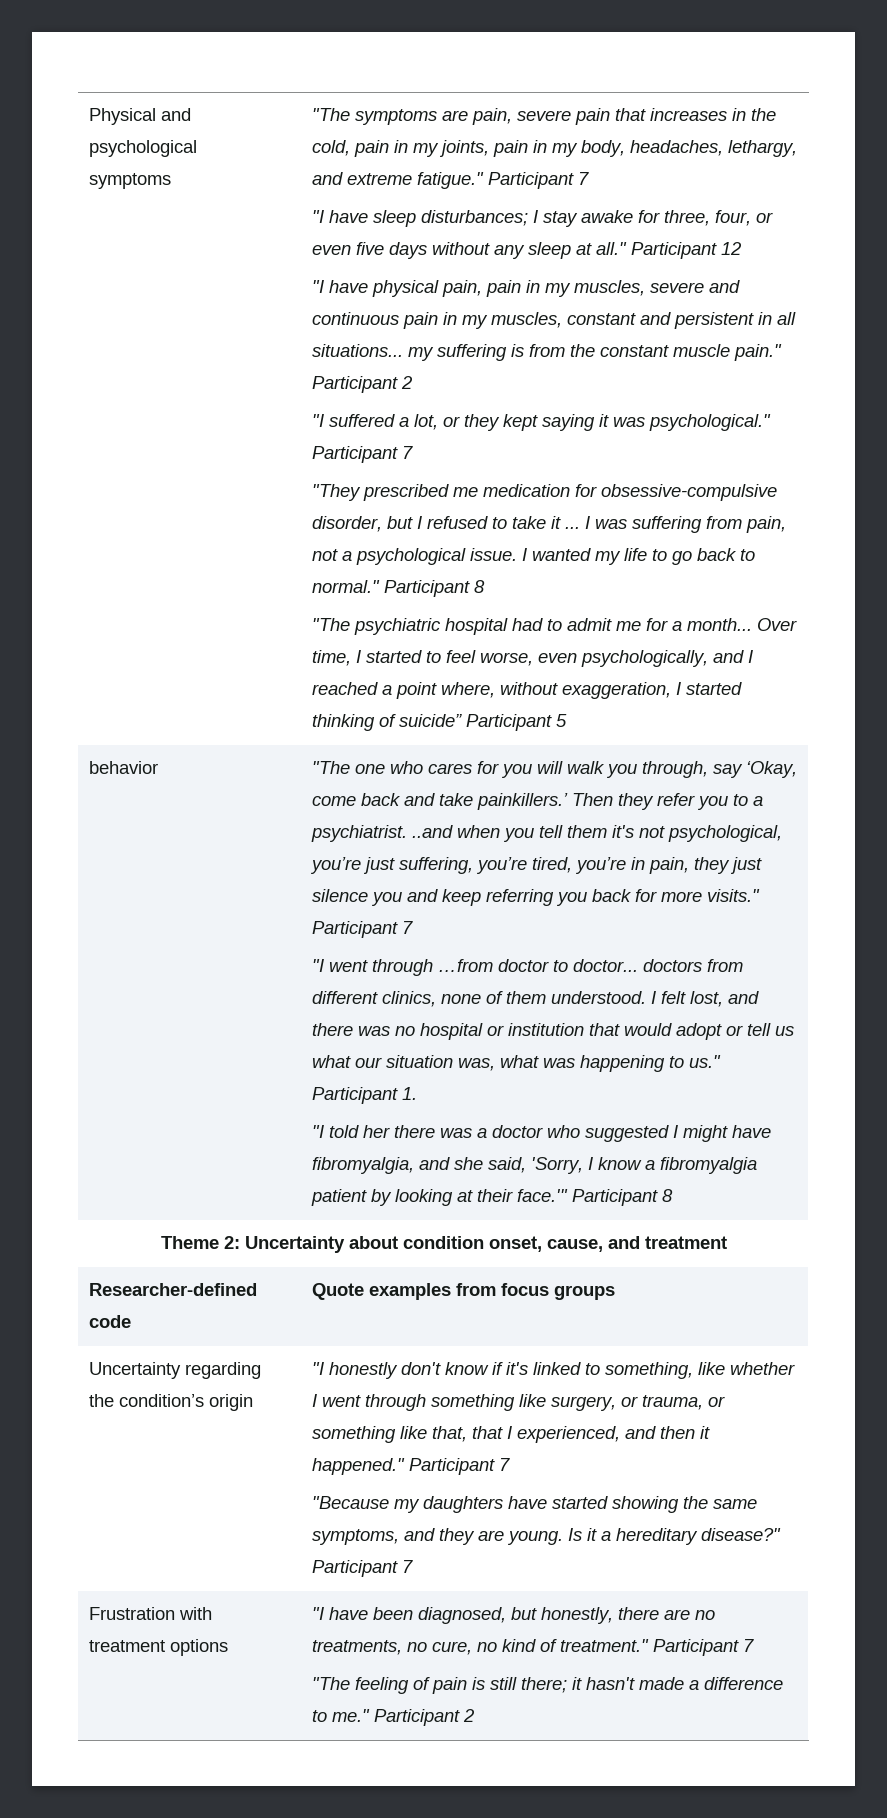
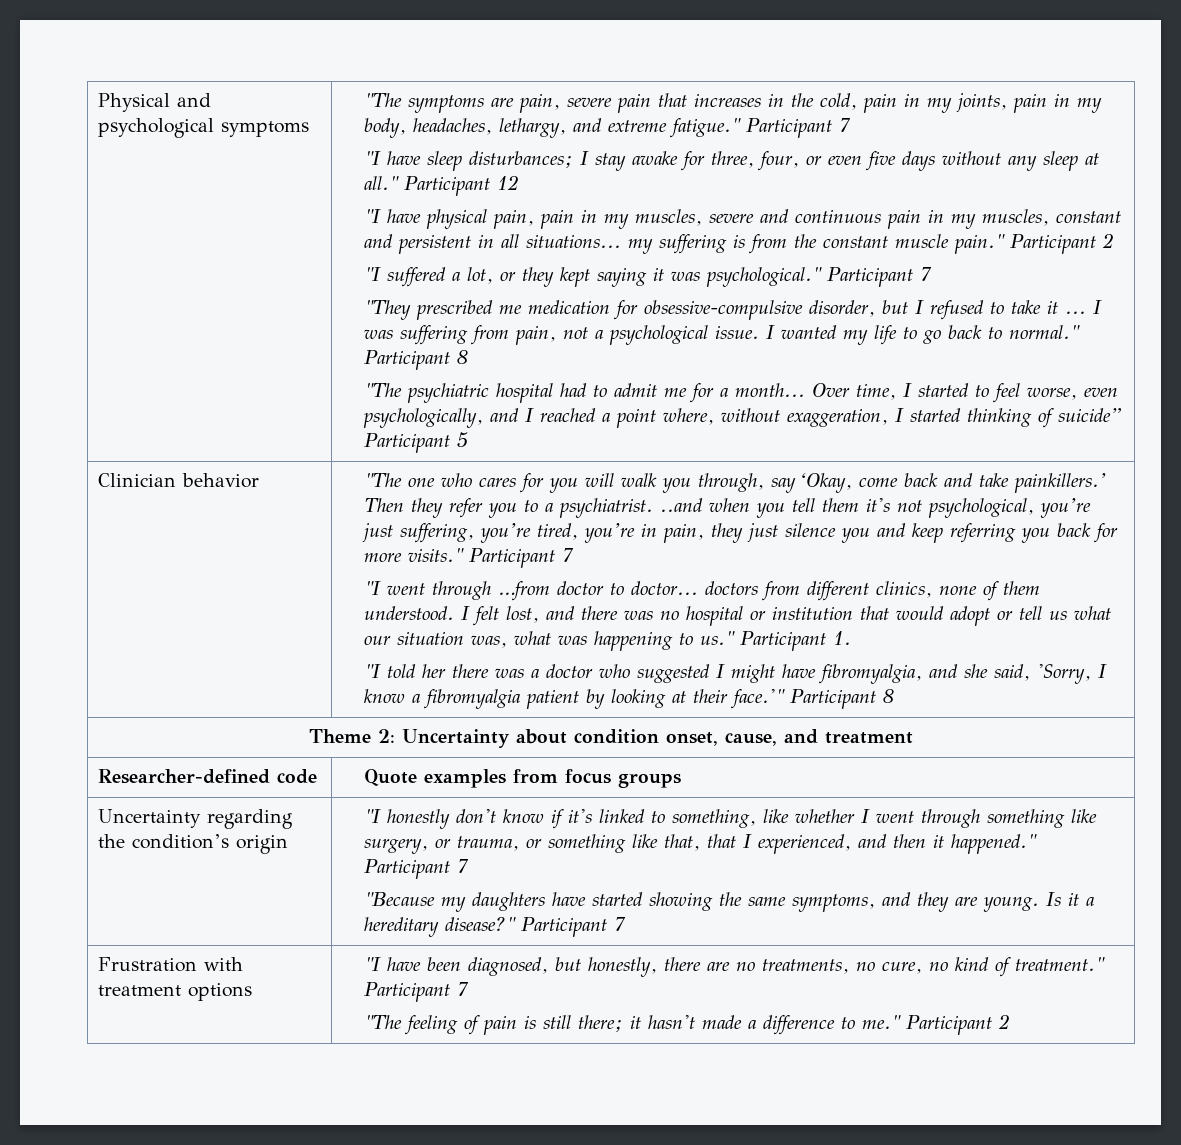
- behavior
+ Clinician behavior

